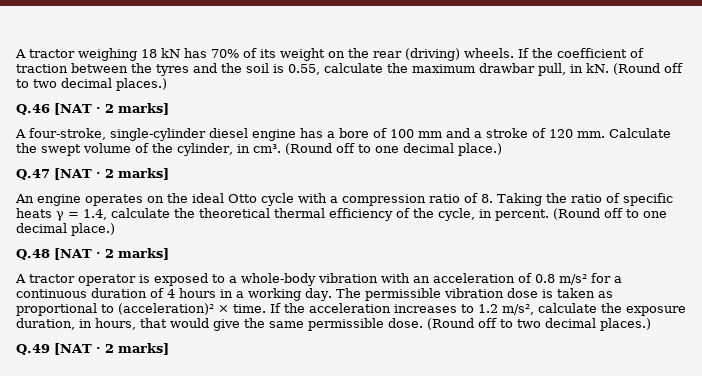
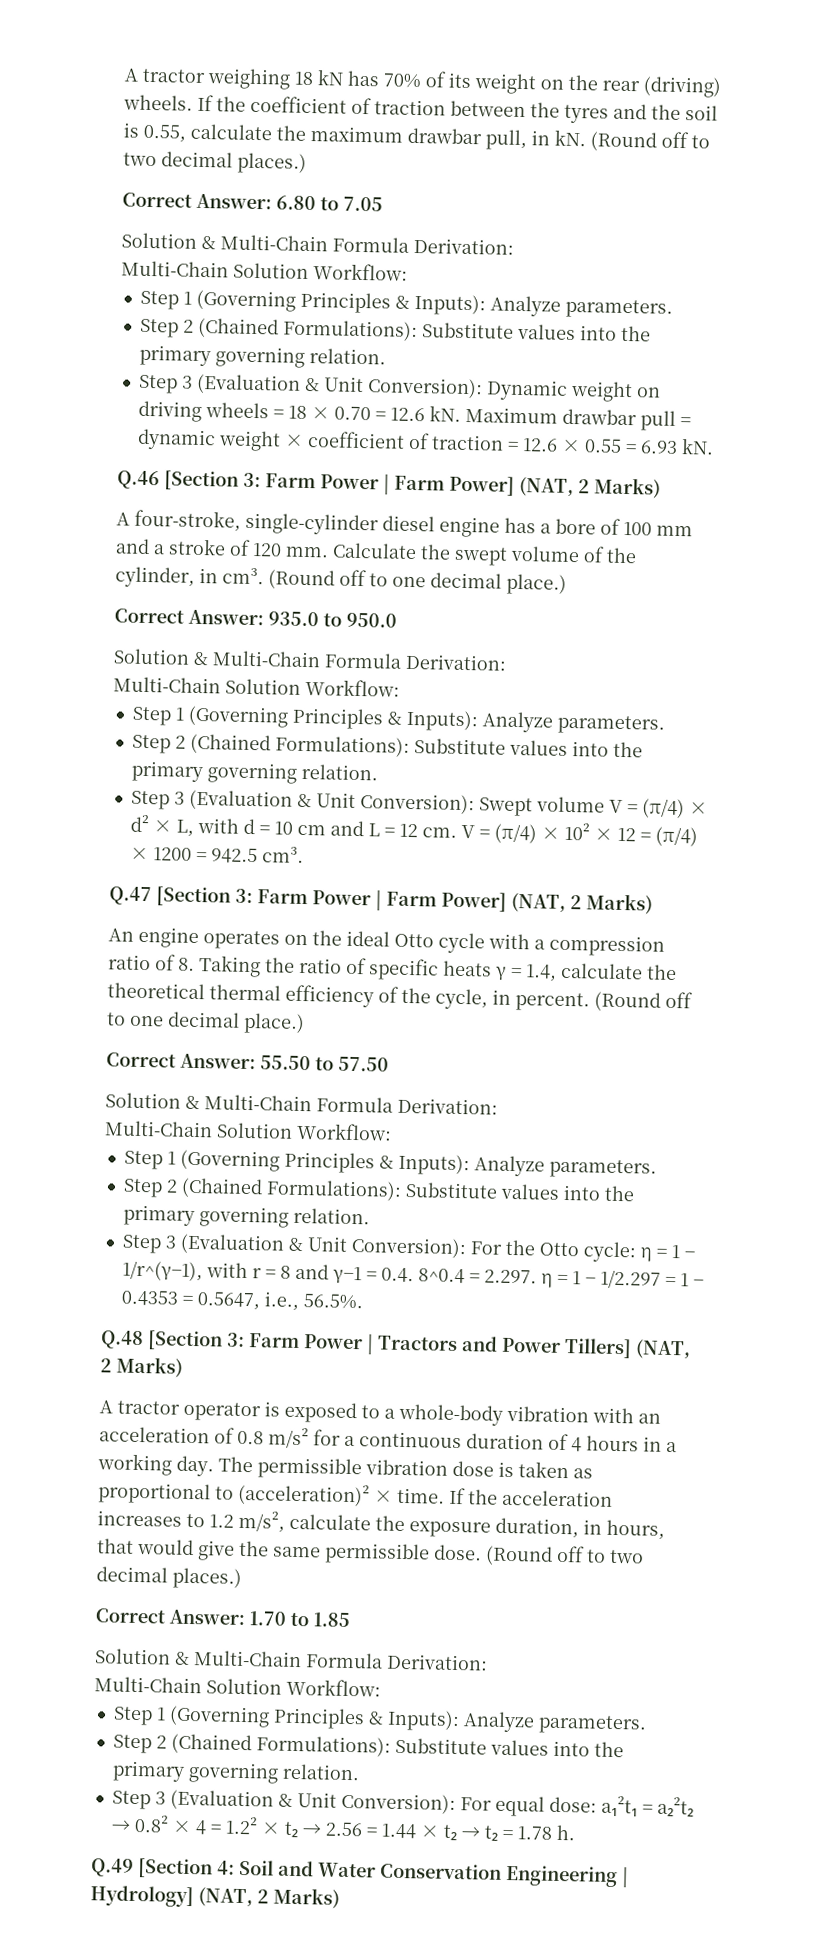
- Q.46 [NAT · 2 marks]
+ Correct Answer: 6.80 to 7.05
+ Solution & Multi-Chain Formula Derivation:
+ Multi-Chain Solution Workflow:
+ Step 1 (Governing Principles & Inputs): Analyze parameters.
+ Step 2 (Chained Formulations): Substitute values into the primary governing relation.
+ Step 3 (Evaluation & Unit Conversion): Dynamic weight on driving wheels = 18 × 0.70 = 12.6 kN. Maximum drawbar pull = dynamic weight × coefficient of traction = 12.6 × 0.55 = 6.93 kN.
+ Q.46 [Section 3: Farm Power | Farm Power] (NAT, 2 Marks)
- Q.47 [NAT · 2 marks]
+ Correct Answer: 935.0 to 950.0
+ Solution & Multi-Chain Formula Derivation:
+ Multi-Chain Solution Workflow:
+ Step 1 (Governing Principles & Inputs): Analyze parameters.
+ Step 2 (Chained Formulations): Substitute values into the primary governing relation.
+ Step 3 (Evaluation & Unit Conversion): Swept volume V = (π/4) × d² × L, with d = 10 cm and L = 12 cm. V = (π/4) × 10² × 12 = (π/4) × 1200 = 942.5 cm³.
+ Q.47 [Section 3: Farm Power | Farm Power] (NAT, 2 Marks)
- Q.48 [NAT · 2 marks]
+ Correct Answer: 55.50 to 57.50
+ Solution & Multi-Chain Formula Derivation:
+ Multi-Chain Solution Workflow:
+ Step 1 (Governing Principles & Inputs): Analyze parameters.
+ Step 2 (Chained Formulations): Substitute values into the primary governing relation.
+ Step 3 (Evaluation & Unit Conversion): For the Otto cycle: η = 1 − 1/r^(γ−1), with r = 8 and γ−1 = 0.4. 8^0.4 = 2.297. η = 1 − 1/2.297 = 1 − 0.4353 = 0.5647, i.e., 56.5%.
+ Q.48 [Section 3: Farm Power | Tractors and Power Tillers] (NAT, 2 Marks)
- Q.49 [NAT · 2 marks]
+ Correct Answer: 1.70 to 1.85
+ Solution & Multi-Chain Formula Derivation:
+ Multi-Chain Solution Workflow:
+ Step 1 (Governing Principles & Inputs): Analyze parameters.
+ Step 2 (Chained Formulations): Substitute values into the primary governing relation.
+ Step 3 (Evaluation & Unit Conversion): For equal dose: a₁²t₁ = a₂²t₂ → 0.8² × 4 = 1.2² × t₂ → 2.56 = 1.44 × t₂ → t₂ = 1.78 h.
+ Q.49 [Section 4: Soil and Water Conservation Engineering | Hydrology] (NAT, 2 Marks)

